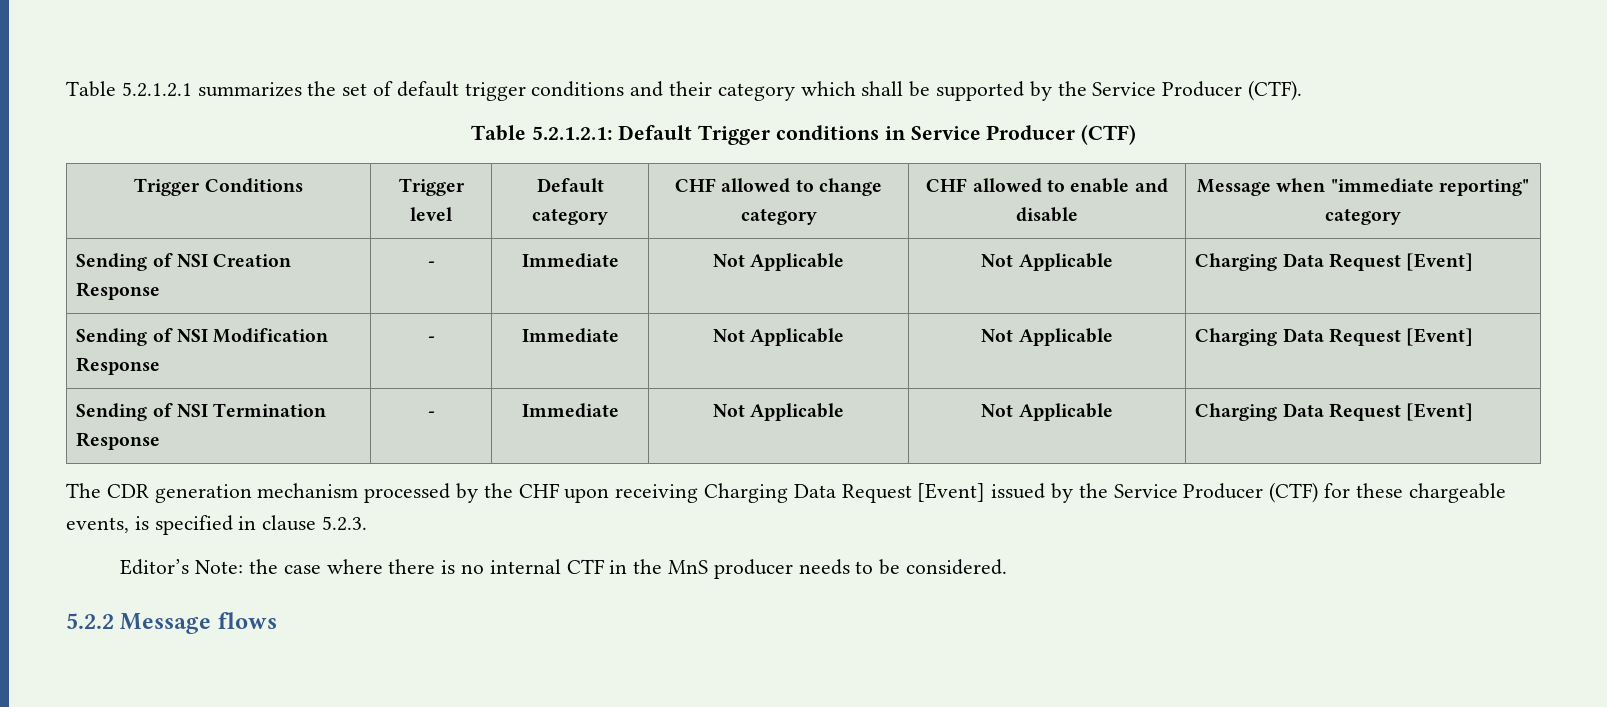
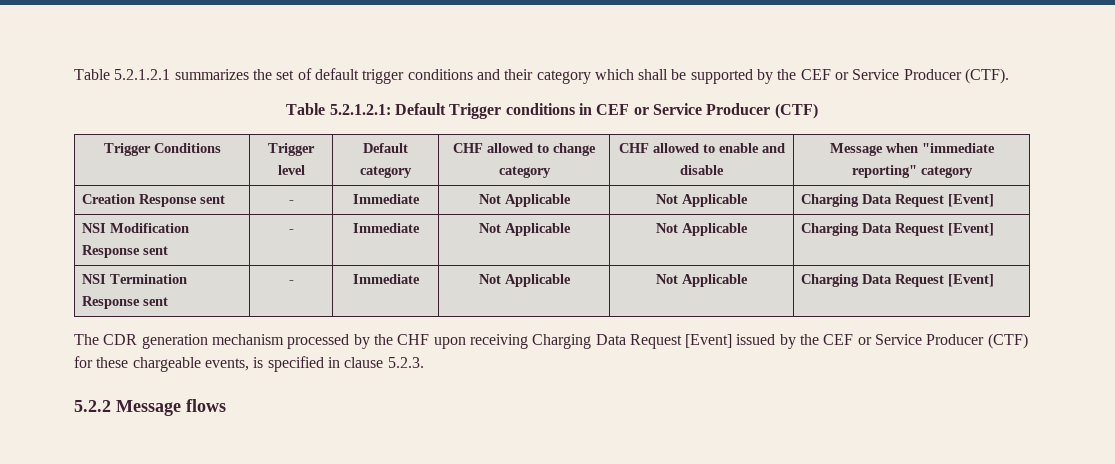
- Table 5.2.1.2.1 summarizes the set of default trigger conditions and their category which shall be supported by the Service Producer (CTF).
+ Table 5.2.1.2.1 summarizes the set of default trigger conditions and their category which shall be supported by the CEF or Service Producer (CTF).
- Table 5.2.1.2.1: Default Trigger conditions in Service Producer (CTF)
+ Table 5.2.1.2.1: Default Trigger conditions in CEF or Service Producer (CTF)
- Sending of NSI Creation Response | - | Immediate | Not Applicable | Not Applicable | Charging Data Request [Event]
+ Creation Response sent | - | Immediate | Not Applicable | Not Applicable | Charging Data Request [Event]
- Sending of NSI Modification Response | - | Immediate | Not Applicable | Not Applicable | Charging Data Request [Event]
+ NSI Modification Response sent | - | Immediate | Not Applicable | Not Applicable | Charging Data Request [Event]
- Sending of NSI Termination Response | - | Immediate | Not Applicable | Not Applicable | Charging Data Request [Event]
+ NSI Termination Response sent | - | Immediate | Not Applicable | Not Applicable | Charging Data Request [Event]
- The CDR generation mechanism processed by the CHF upon receiving Charging Data Request [Event] issued by the Service Producer (CTF) for these chargeable events, is specified in clause 5.2.3.
+ The CDR generation mechanism processed by the CHF upon receiving Charging Data Request [Event] issued by the CEF or Service Producer (CTF) for these chargeable events, is specified in clause 5.2.3.
- Editor’s Note: the case where there is no internal CTF in the MnS producer needs to be considered.

